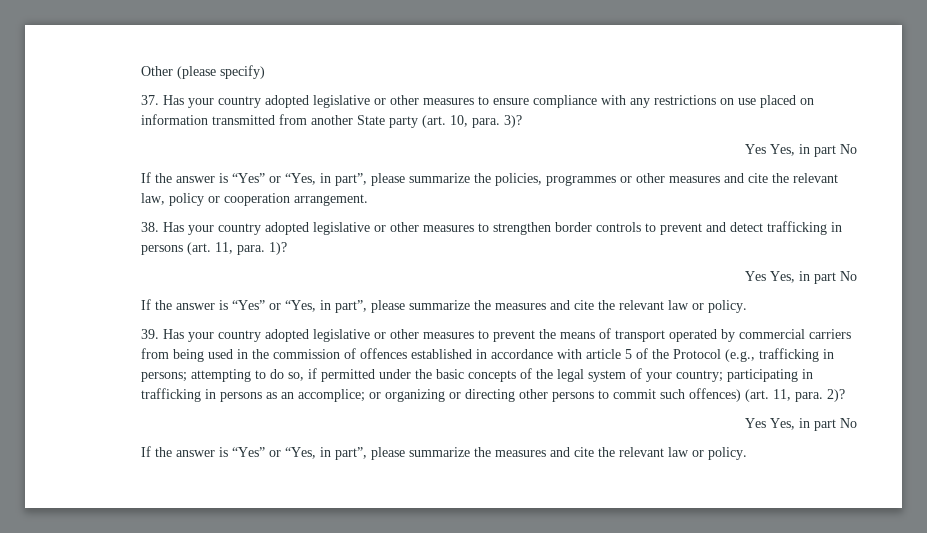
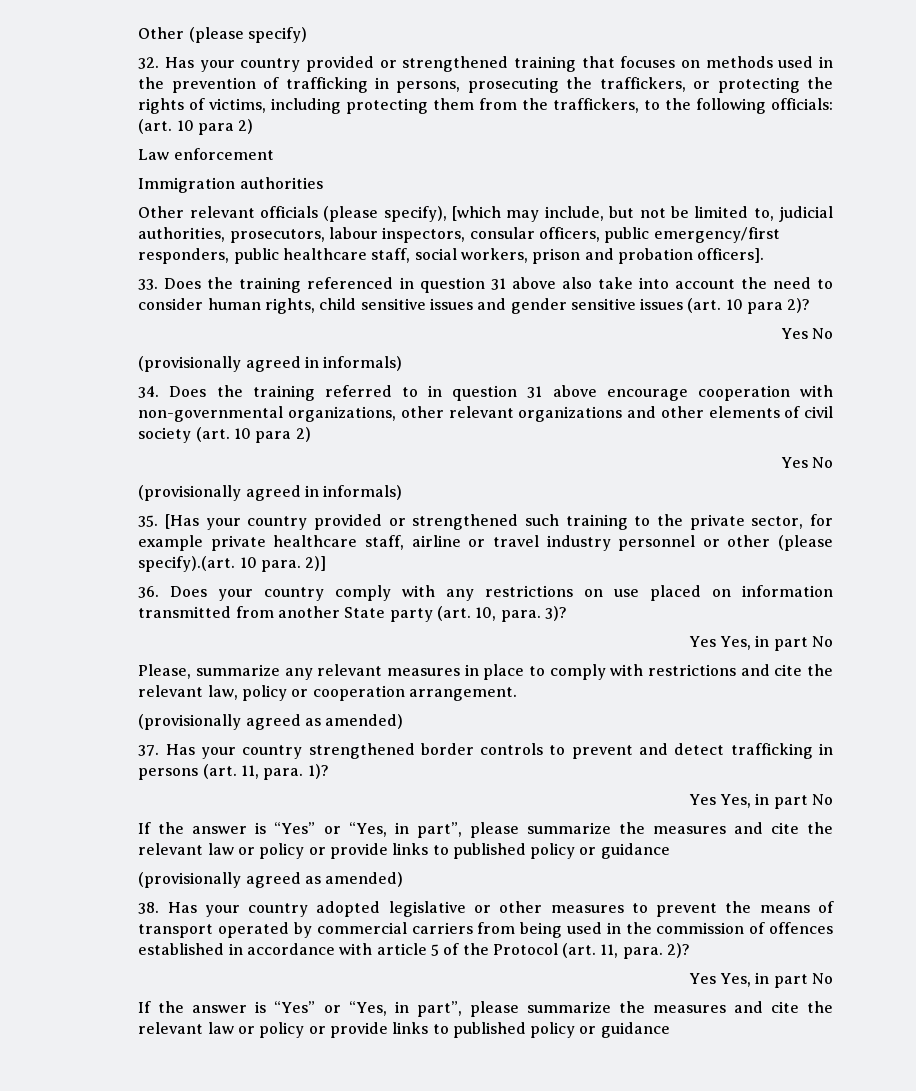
- 37. Has your country adopted legislative or other measures to ensure compliance with any restrictions on use placed on information transmitted from another State party (art. 10, para. 3)?
+ 32. Has your country provided or strengthened training that focuses on methods used in the prevention of trafficking in persons, prosecuting the traffickers, or protecting the rights of victims, including protecting them from the traffickers, to the following officials: (art. 10 para 2)
+ Law enforcement
+ Immigration authorities
+ Other relevant officials (please specify), [which may include, but not be limited to, judicial authorities, prosecutors, labour inspectors, consular officers, public emergency/first responders, public healthcare staff, social workers, prison and probation officers].
+ 33. Does the training referenced in question 31 above also take into account the need to consider human rights, child sensitive issues and gender sensitive issues (art. 10 para 2)?
+ Yes No
+ (provisionally agreed in informals)
+ 34. Does the training referred to in question 31 above encourage cooperation with non-governmental organizations, other relevant organizations and other elements of civil society (art. 10 para 2)
+ Yes No
+ (provisionally agreed in informals)
+ 35. [Has your country provided or strengthened such training to the private sector, for example private healthcare staff, airline or travel industry personnel or other (please specify).(art. 10 para. 2)]
+ 36. Does your country comply with any restrictions on use placed on information transmitted from another State party (art. 10, para. 3)?
- If the answer is “Yes” or “Yes, in part”, please summarize the policies, programmes or other measures and cite the relevant law, policy or cooperation arrangement.
- 38. Has your country adopted legislative or other measures to strengthen border controls to prevent and detect trafficking in persons (art. 11, para. 1)?
+ Please, summarize any relevant measures in place to comply with restrictions and cite the relevant law, policy or cooperation arrangement.
+ (provisionally agreed as amended)
+ 37. Has your country strengthened border controls to prevent and detect trafficking in persons (art. 11, para. 1)?
  Yes Yes, in part No
- If the answer is “Yes” or “Yes, in part”, please summarize the measures and cite the relevant law or policy.
- 39. Has your country adopted legislative or other measures to prevent the means of transport operated by commercial carriers from being used in the commission of offences established in accordance with article 5 of the Protocol (e.g., trafficking in persons; attempting to do so, if permitted under the basic concepts of the legal system of your country; participating in trafficking in persons as an accomplice; or organizing or directing other persons to commit such offences) (art. 11, para. 2)?
+ If the answer is “Yes” or “Yes, in part”, please summarize the measures and cite the relevant law or policy or provide links to published policy or guidance
+ (provisionally agreed as amended)
+ 38. Has your country adopted legislative or other measures to prevent the means of transport operated by commercial carriers from being used in the commission of offences established in accordance with article 5 of the Protocol (art. 11, para. 2)?
  Yes Yes, in part No
- If the answer is “Yes” or “Yes, in part”, please summarize the measures and cite the relevant law or policy.
+ If the answer is “Yes” or “Yes, in part”, please summarize the measures and cite the relevant law or policy or provide links to published policy or guidance

